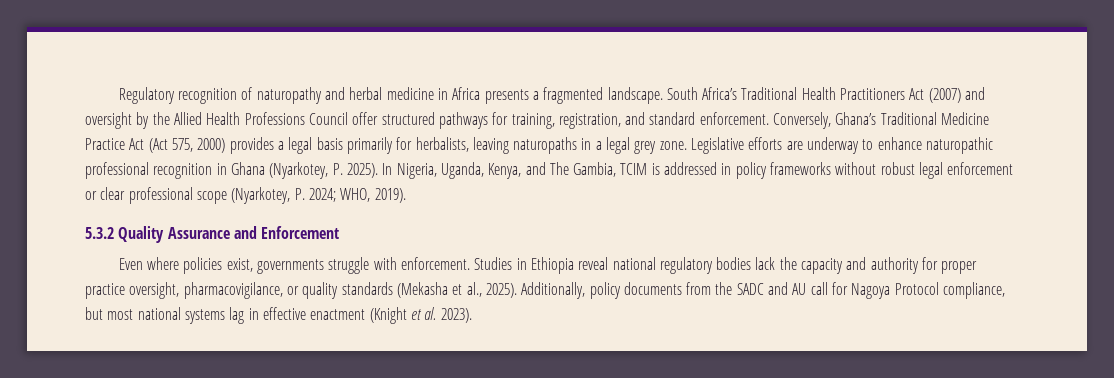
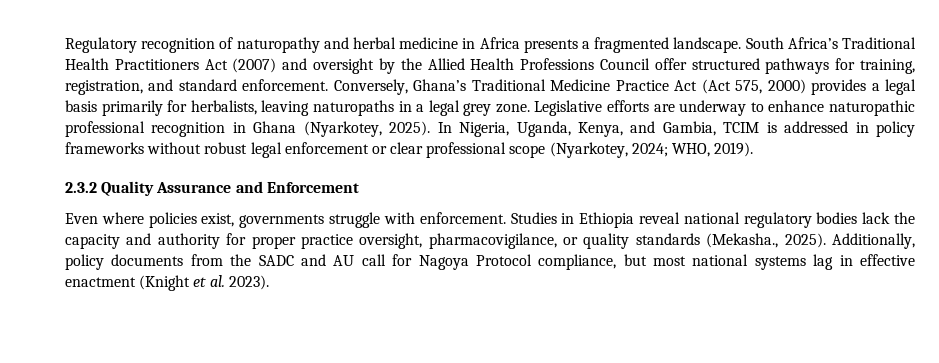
- Legislative efforts are underway to enhance naturopathic professional recognition in Ghana (Nyarkotey, P. 2025).
+ Legislative efforts are underway to enhance naturopathic professional recognition in Ghana (Nyarkotey, 2025).
- In Nigeria, Uganda, Kenya, and The Gambia, TCIM is addressed in policy frameworks without robust legal enforcement or clear professional scope (Nyarkotey, P. 2024; WHO, 2019).
+ In Nigeria, Uganda, Kenya, and Gambia, TCIM is addressed in policy frameworks without robust legal enforcement or clear professional scope (Nyarkotey, 2024; WHO, 2019).
- 5.3.2 Quality Assurance and Enforcement
+ 2.3.2 Quality Assurance and Enforcement
- Studies in Ethiopia reveal national regulatory bodies lack the capacity and authority for proper practice oversight, pharmacovigilance, or quality standards (Mekasha et al., 2025).
+ Studies in Ethiopia reveal national regulatory bodies lack the capacity and authority for proper practice oversight, pharmacovigilance, or quality standards (Mekasha., 2025).

